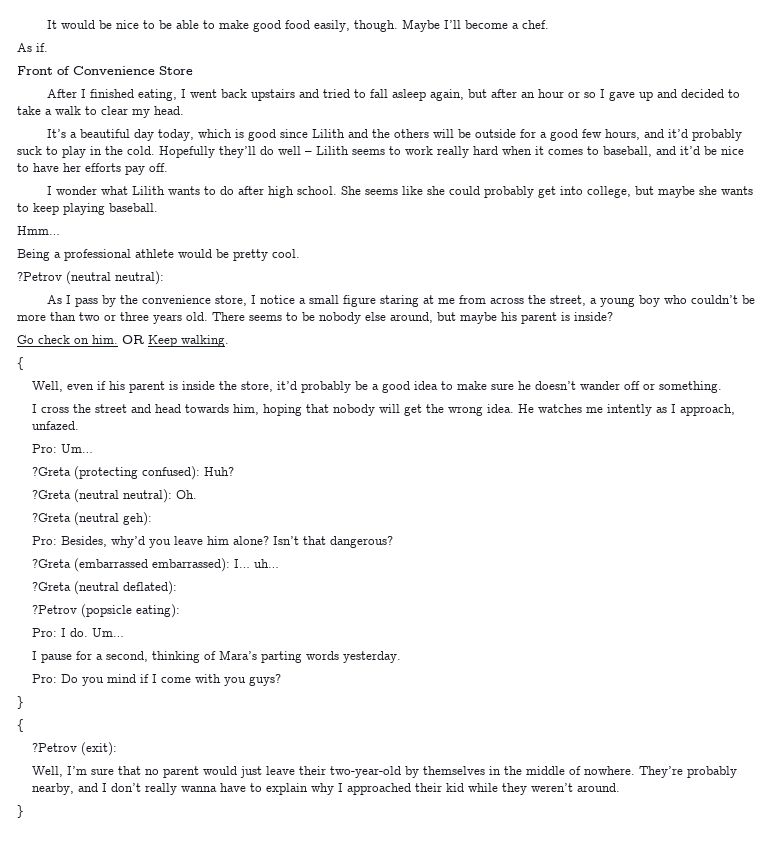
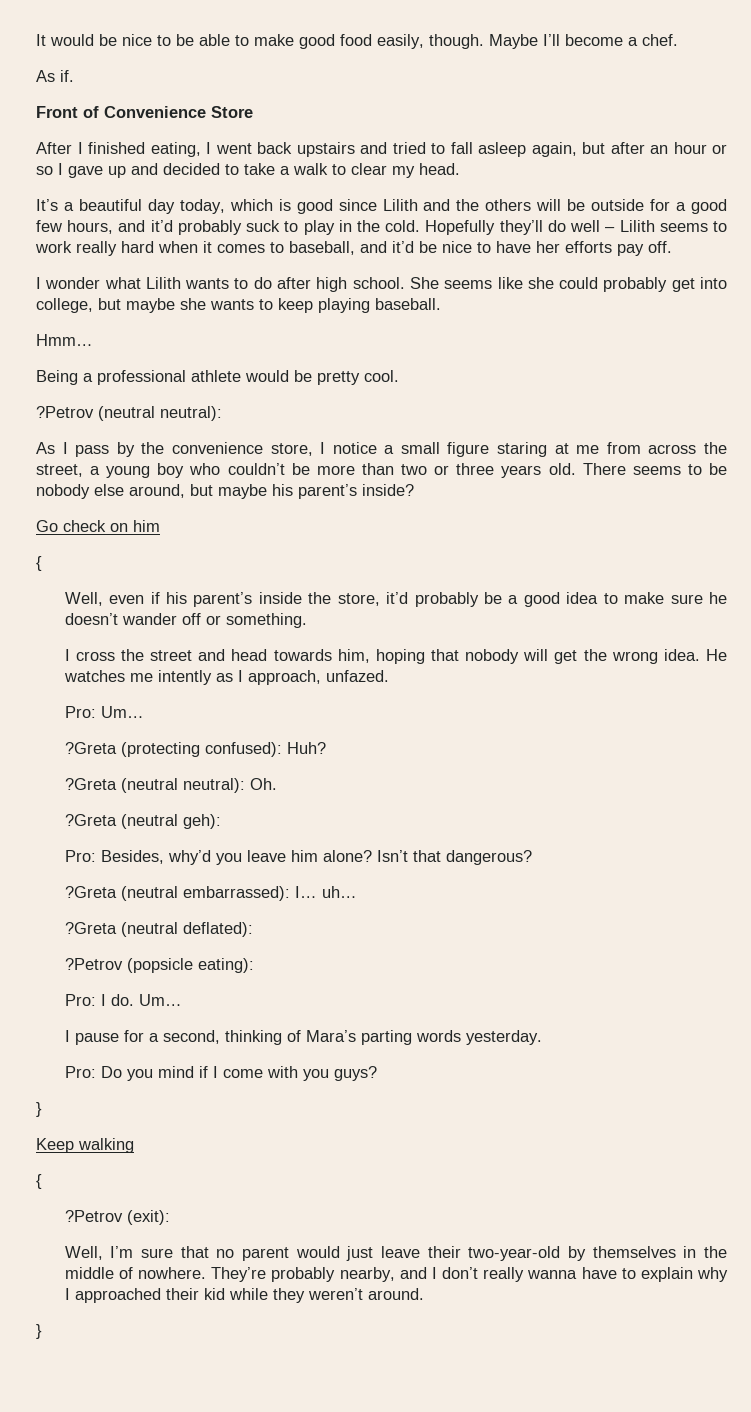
- There seems to be nobody else around, but maybe his parent is inside?
+ There seems to be nobody else around, but maybe his parent’s inside?
- Go check on him. OR Keep walking.
+ Go check on him
- Well, even if his parent is inside the store, it’d probably be a good idea to make sure he doesn’t wander off or something.
+ Well, even if his parent’s inside the store, it’d probably be a good idea to make sure he doesn’t wander off or something.
- ?Greta (embarrassed embarrassed): I… uh…
+ ?Greta (neutral embarrassed): I… uh…
+ Keep walking

